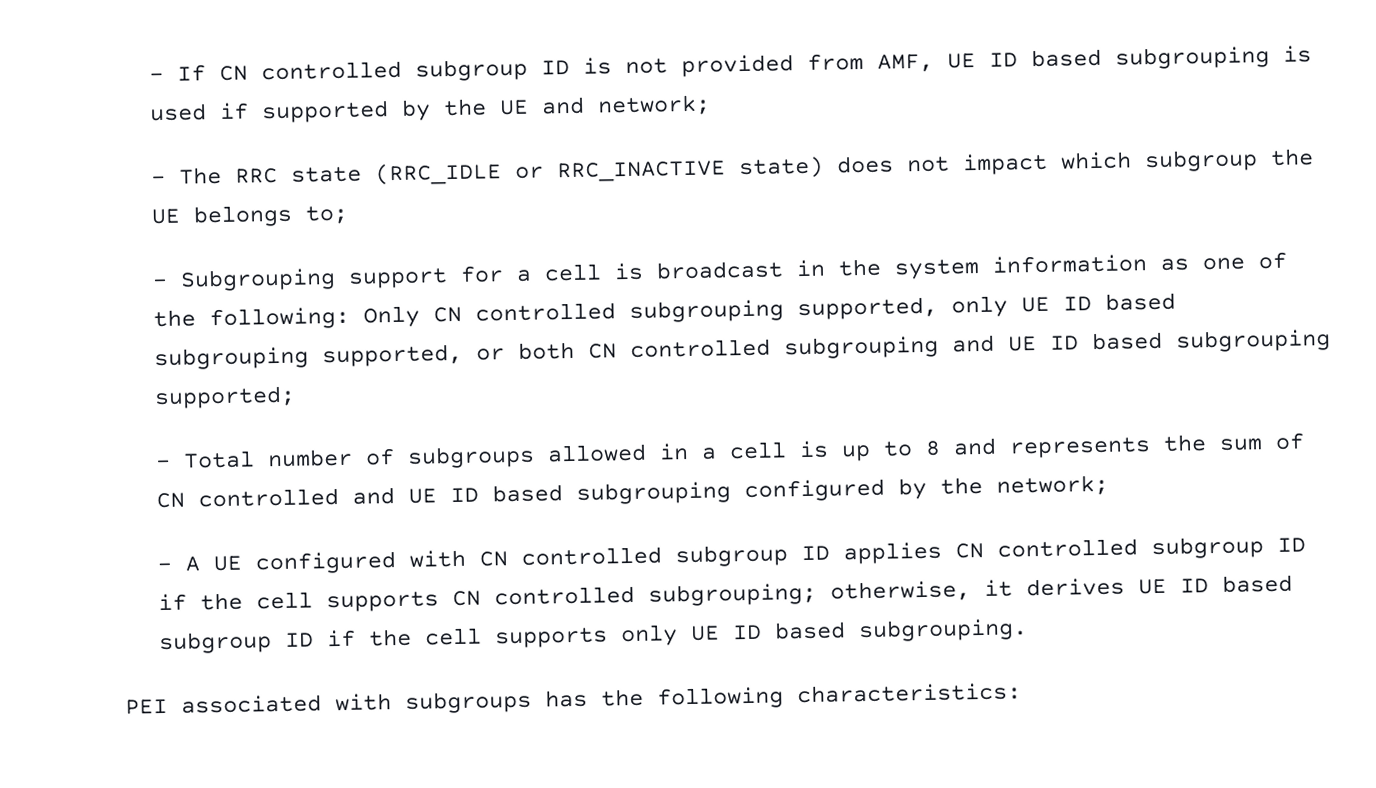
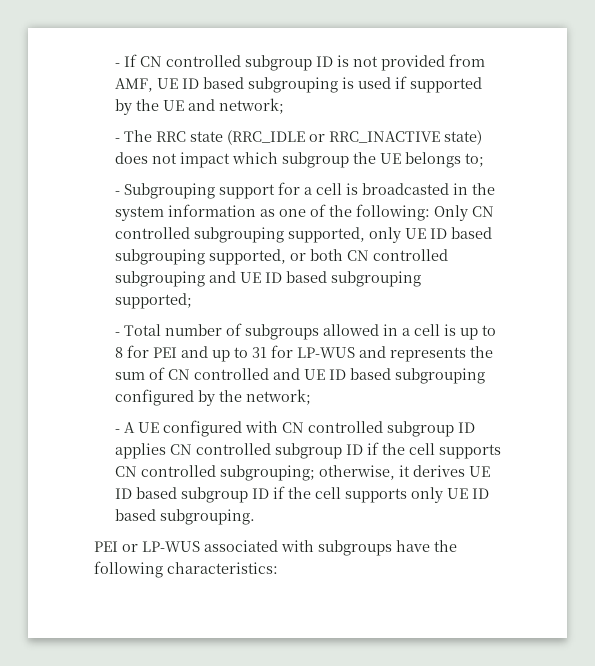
- - Subgrouping support for a cell is broadcast in the system information as one of the following: Only CN controlled subgrouping supported, only UE ID based subgrouping supported, or both CN controlled subgrouping and UE ID based subgrouping supported;
+ - Subgrouping support for a cell is broadcasted in the system information as one of the following: Only CN controlled subgrouping supported, only UE ID based subgrouping supported, or both CN controlled subgrouping and UE ID based subgrouping supported;
- - Total number of subgroups allowed in a cell is up to 8 and represents the sum of CN controlled and UE ID based subgrouping configured by the network;
+ - Total number of subgroups allowed in a cell is up to 8 for PEI and up to 31 for LP-WUS and represents the sum of CN controlled and UE ID based subgrouping configured by the network;
- PEI associated with subgroups has the following characteristics:
+ PEI or LP-WUS associated with subgroups have the following characteristics:

